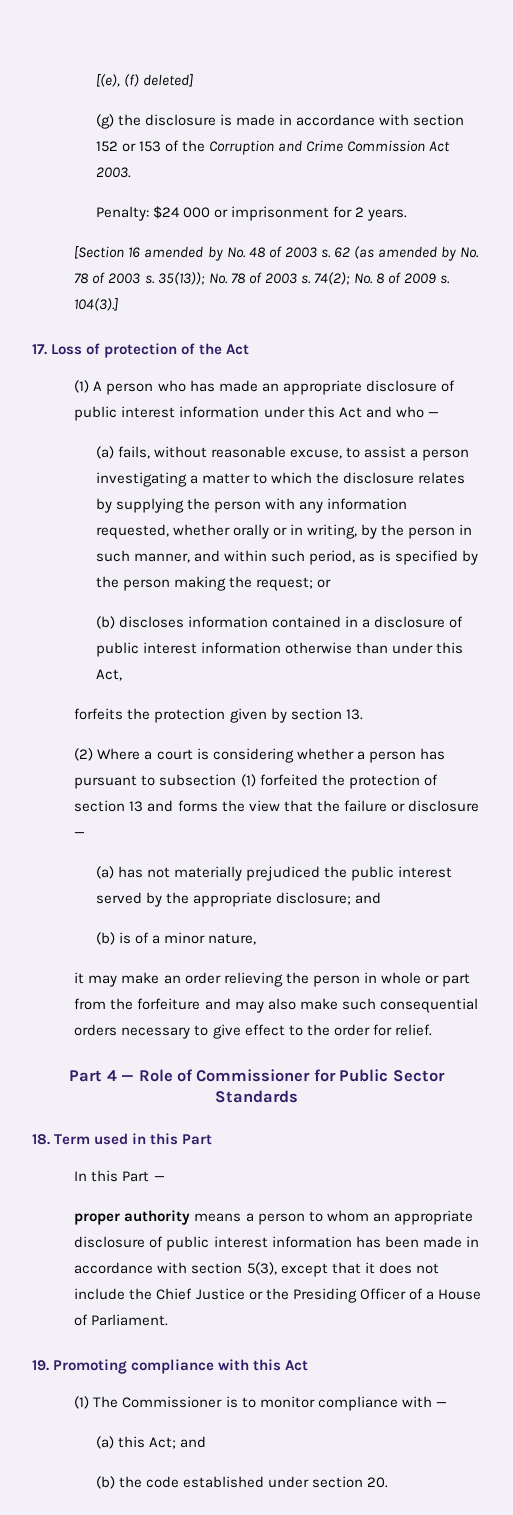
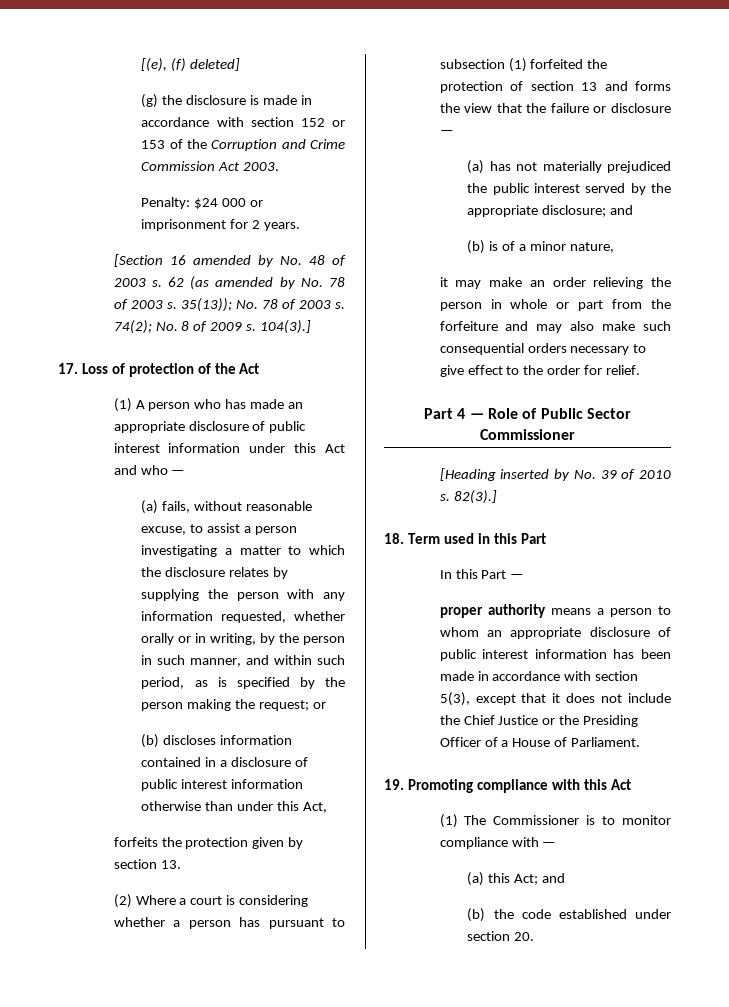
- Part 4 — Role of Commissioner for Public Sector Standards
+ Part 4 — Role of Public Sector Commissioner
+ [Heading inserted by No. 39 of 2010 s. 82(3).]

